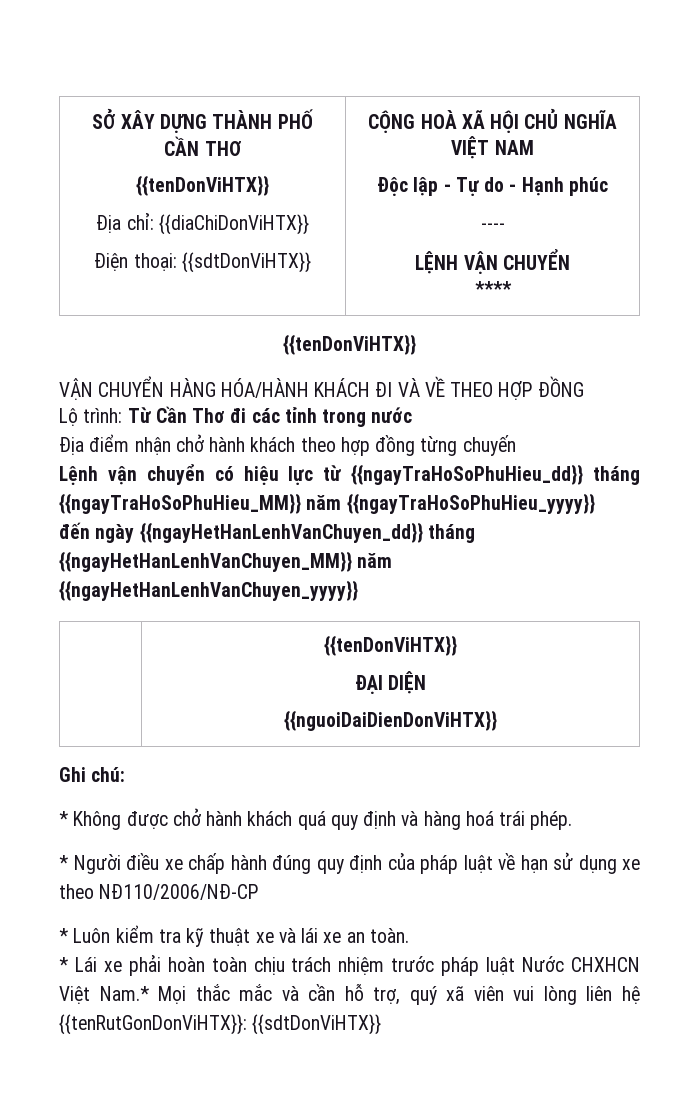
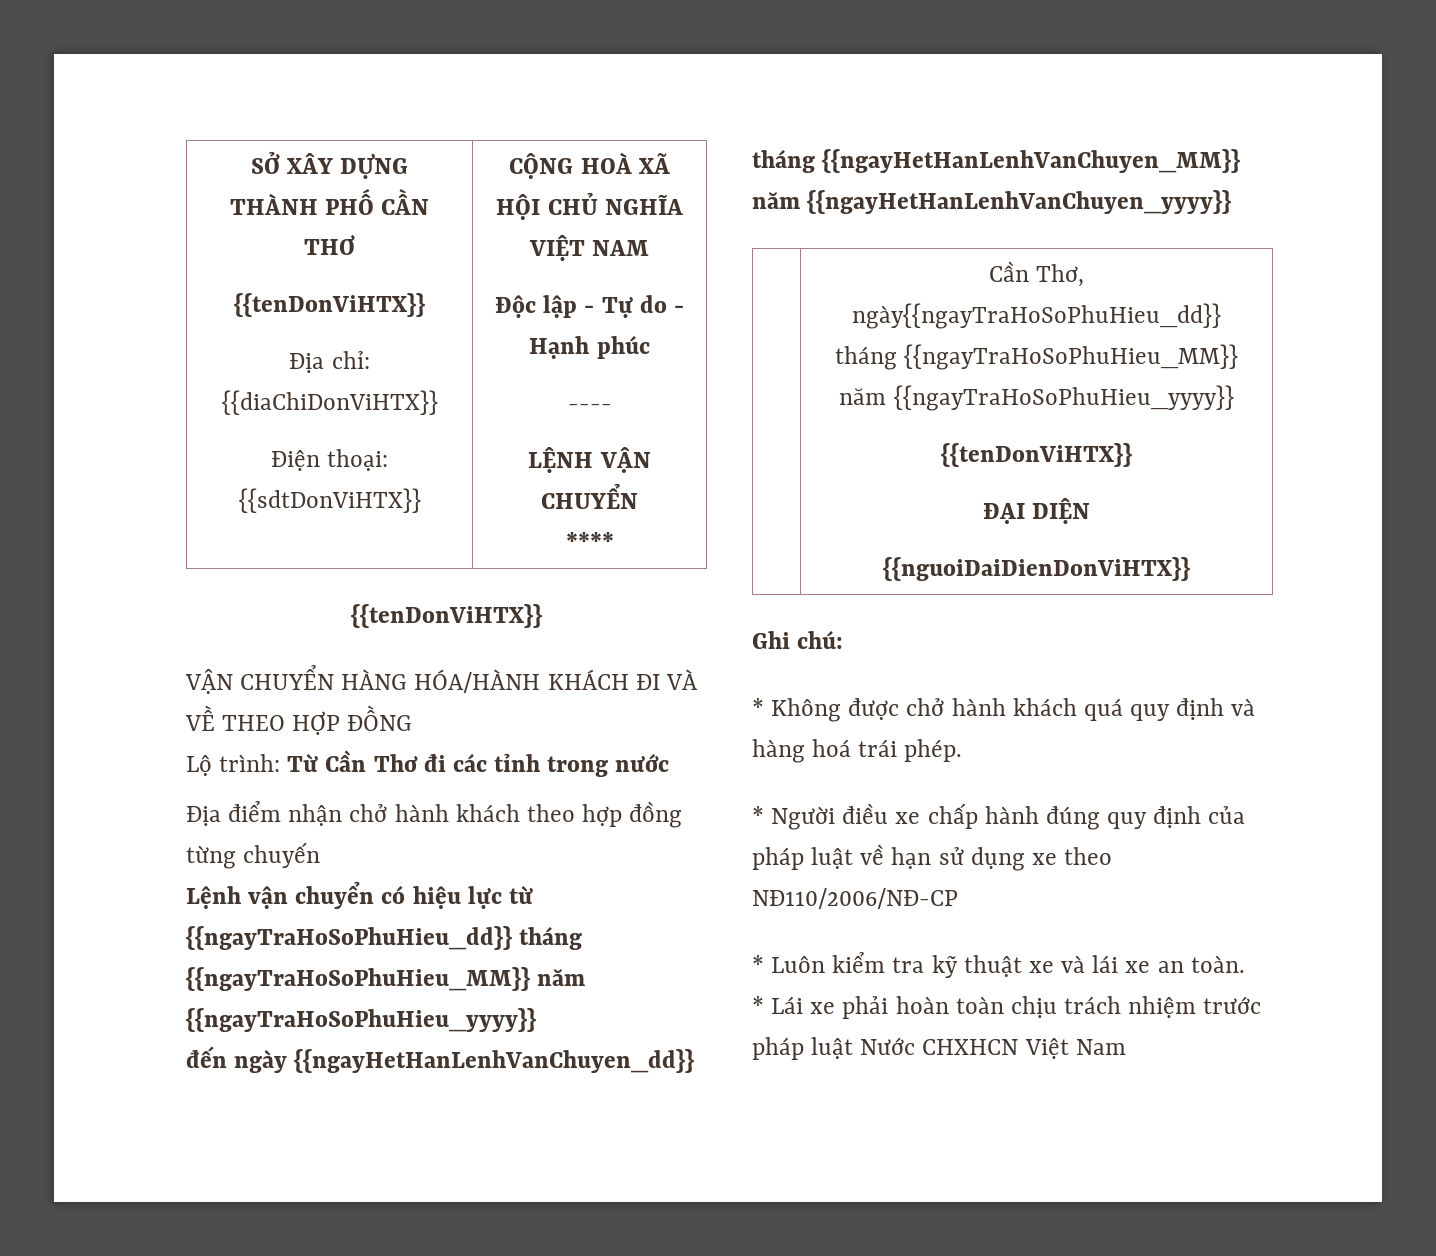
- | {{tenDonViHTX}}
+ | Cần Thơ, ngày{{ngayTraHoSoPhuHieu_dd}} tháng {{ngayTraHoSoPhuHieu_MM}} năm {{ngayTraHoSoPhuHieu_yyyy}}
+ {{tenDonViHTX}}
- * Lái xe phải hoàn toàn chịu trách nhiệm trước pháp luật Nước CHXHCN Việt Nam.* Mọi thắc mắc và cần hỗ trợ, quý xã viên vui lòng liên hệ {{tenRutGonDonViHTX}}: {{sdtDonViHTX}}
+ * Lái xe phải hoàn toàn chịu trách nhiệm trước pháp luật Nước CHXHCN Việt Nam

